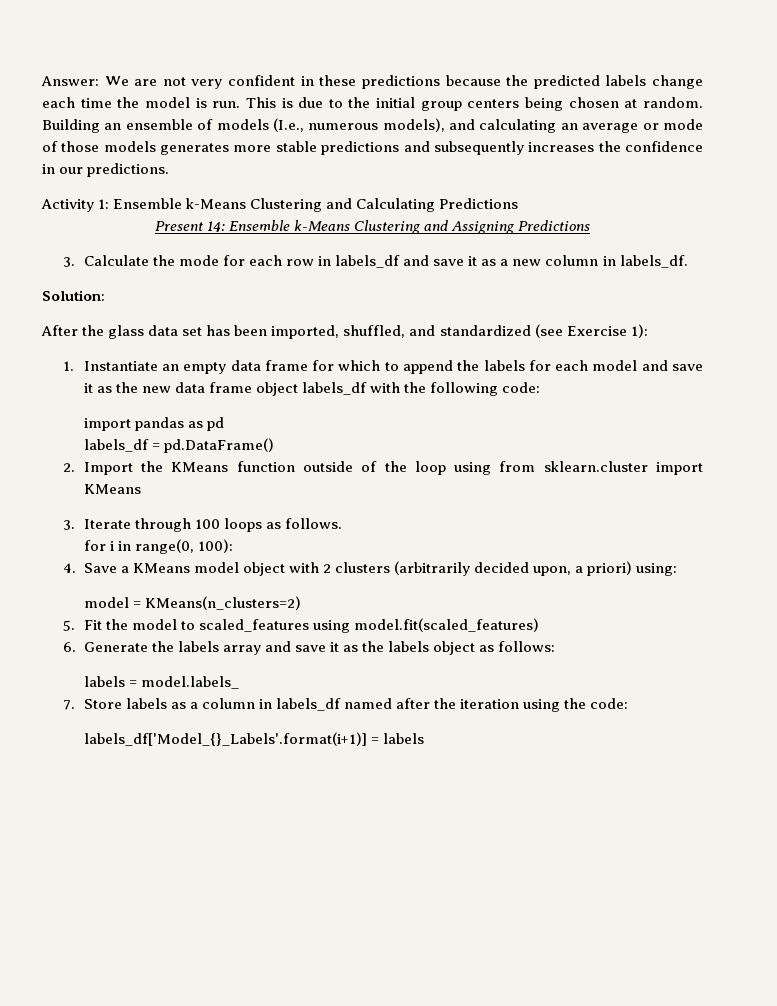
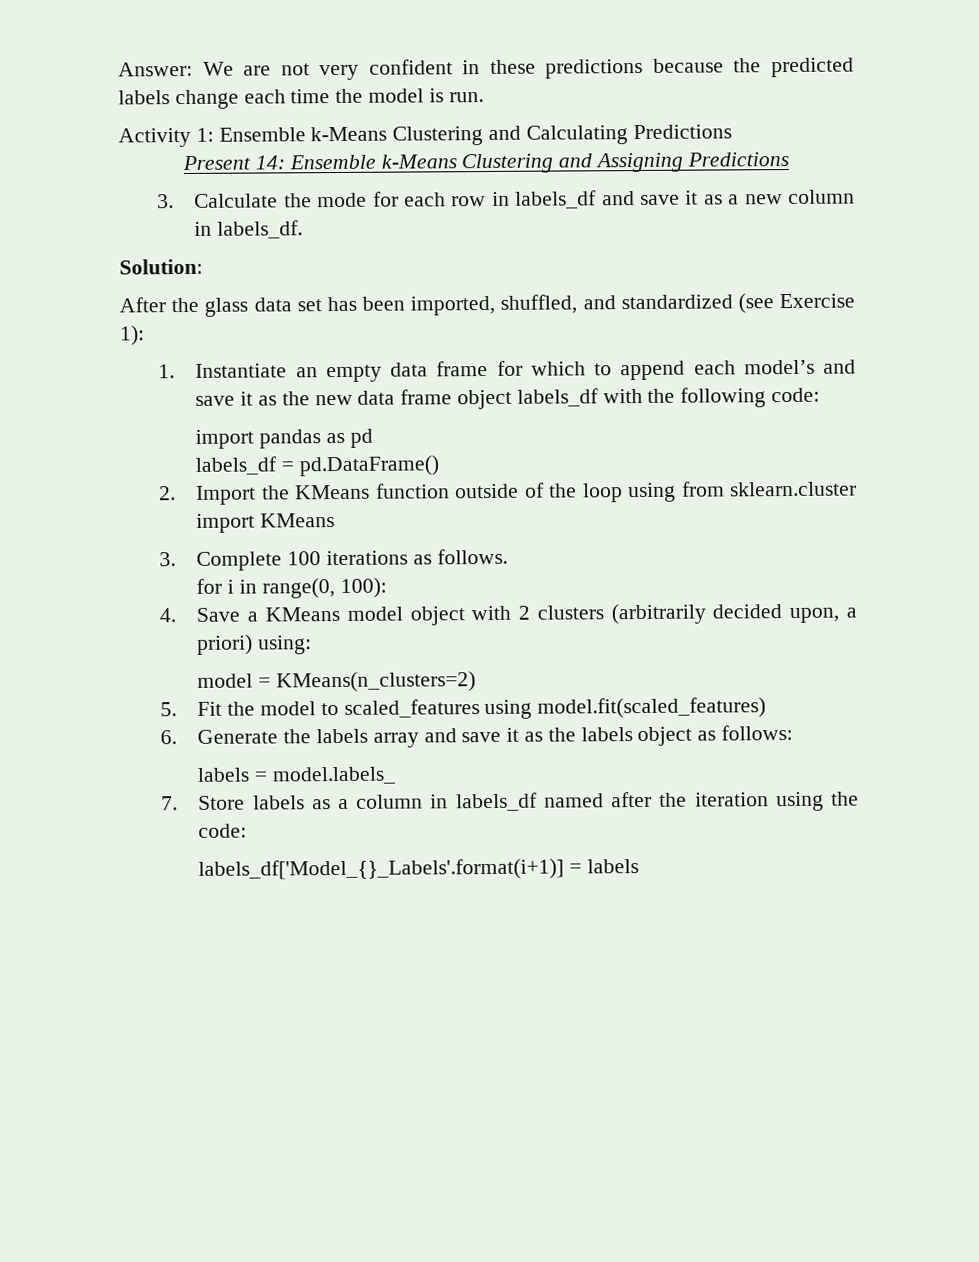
- This is due to the initial group centers being chosen at random. Building an ensemble of models (I.e., numerous models), and calculating an average or mode of those models generates more stable predictions and subsequently increases the confidence in our predictions.
- 1. Instantiate an empty data frame for which to append the labels for each model and save it as the new data frame object labels_df with the following code:
+ 1. Instantiate an empty data frame for which to append each model’s and save it as the new data frame object labels_df with the following code:
- 3. Iterate through 100 loops as follows.
+ 3. Complete 100 iterations as follows.

